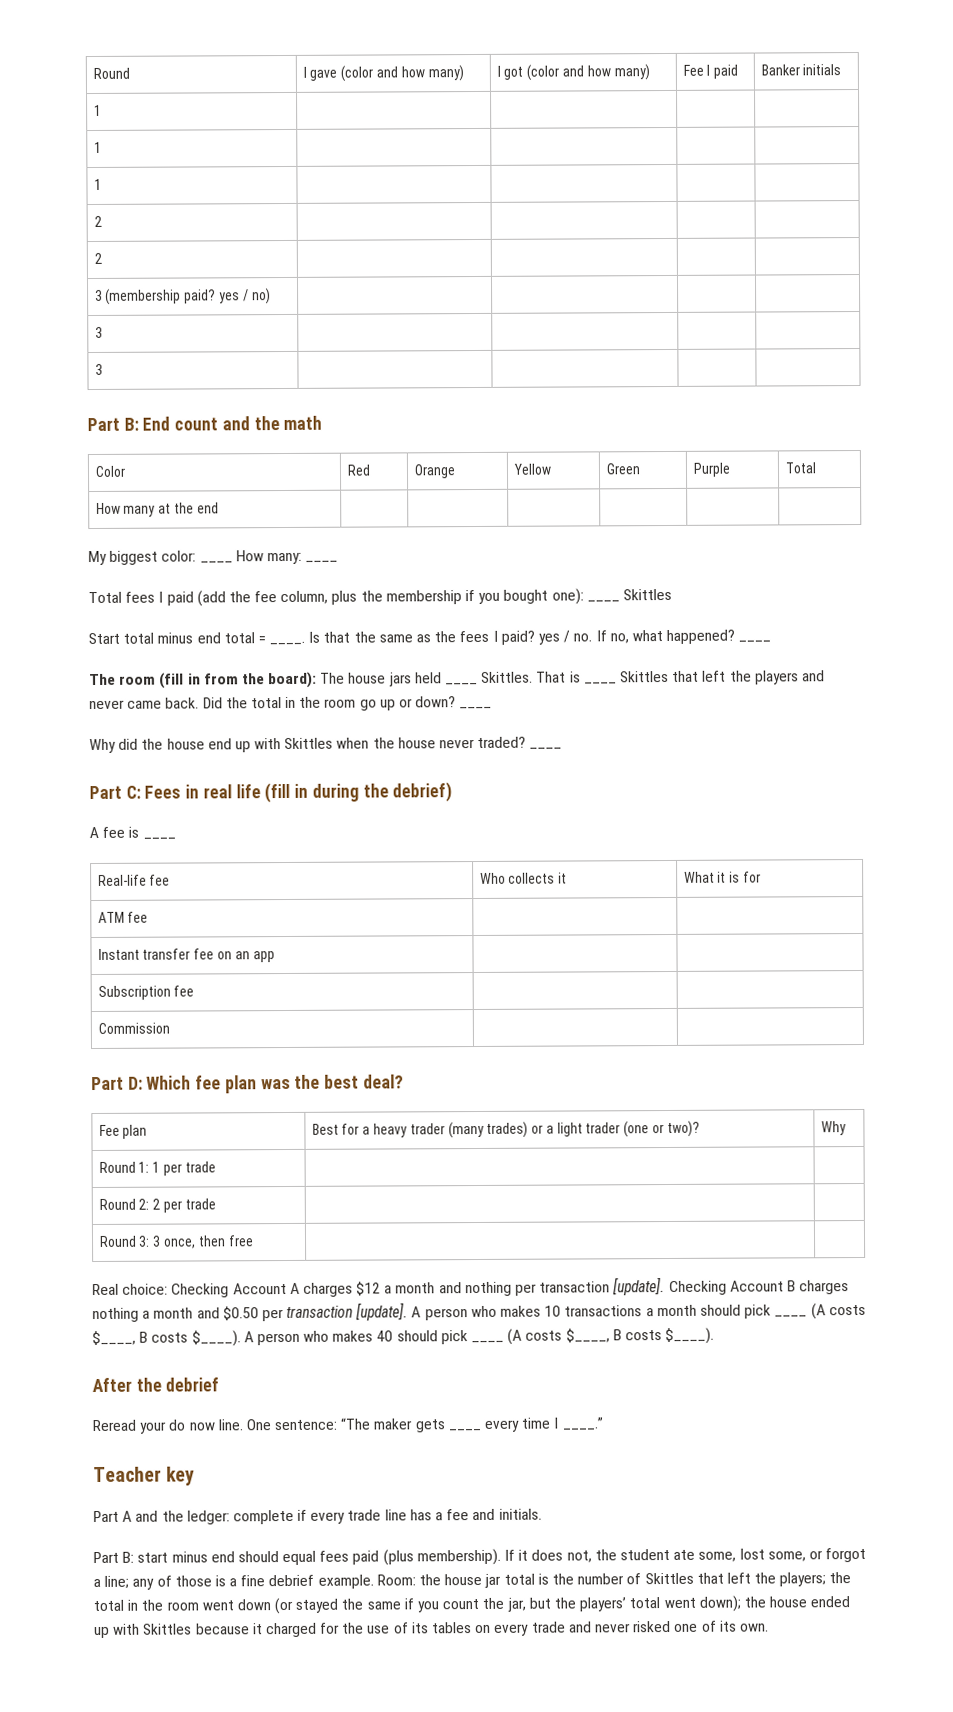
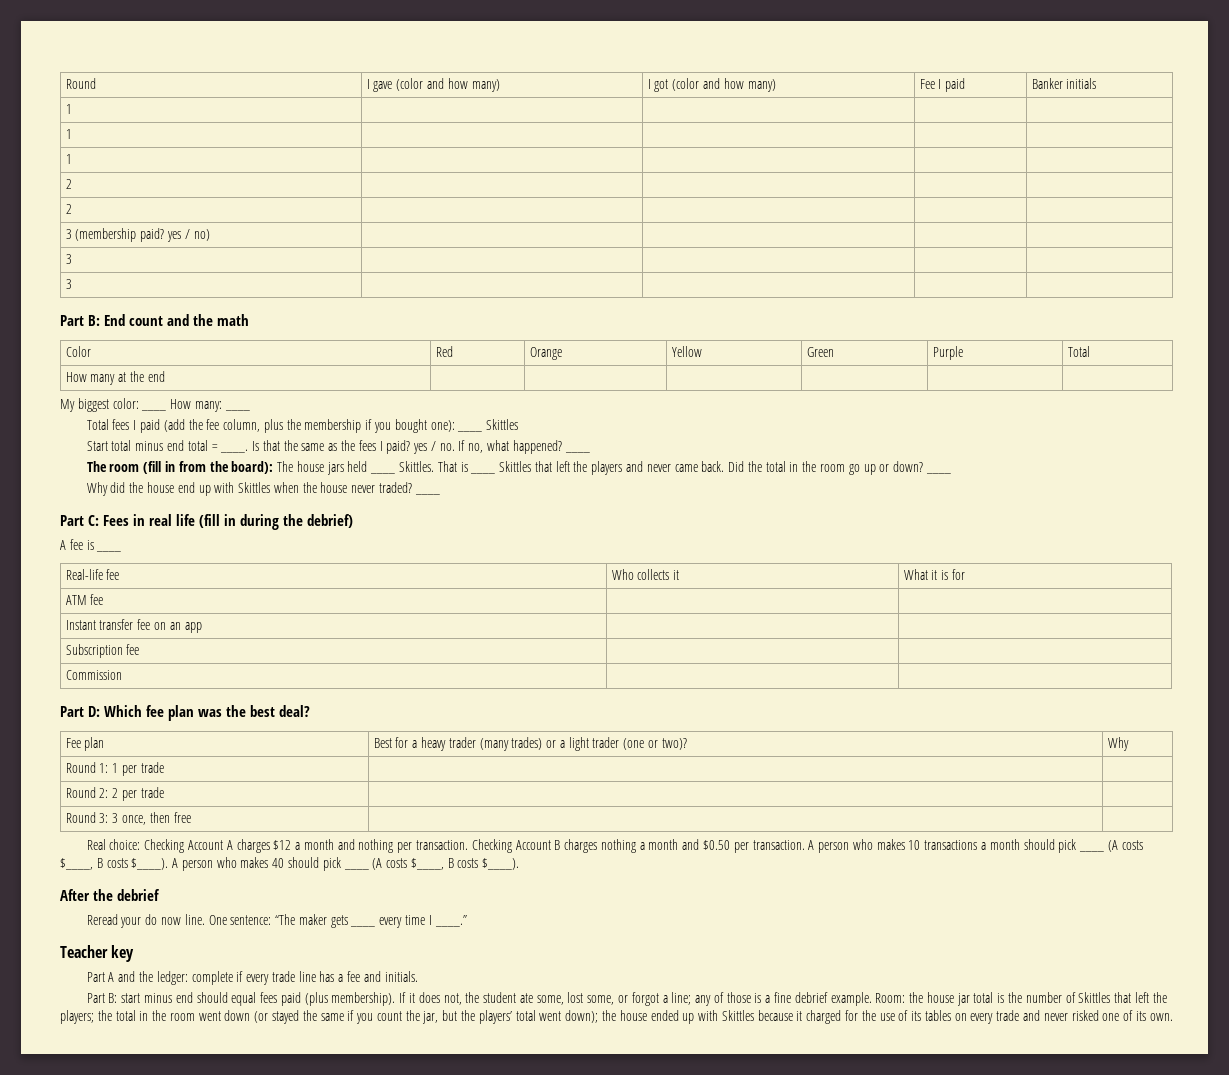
- Real choice: Checking Account A charges $12 a month and nothing per transaction [update].
+ Real choice: Checking Account A charges $12 a month and nothing per transaction.
- Checking Account B charges nothing a month and $0.50 per transaction [update].
+ Checking Account B charges nothing a month and $0.50 per transaction.

